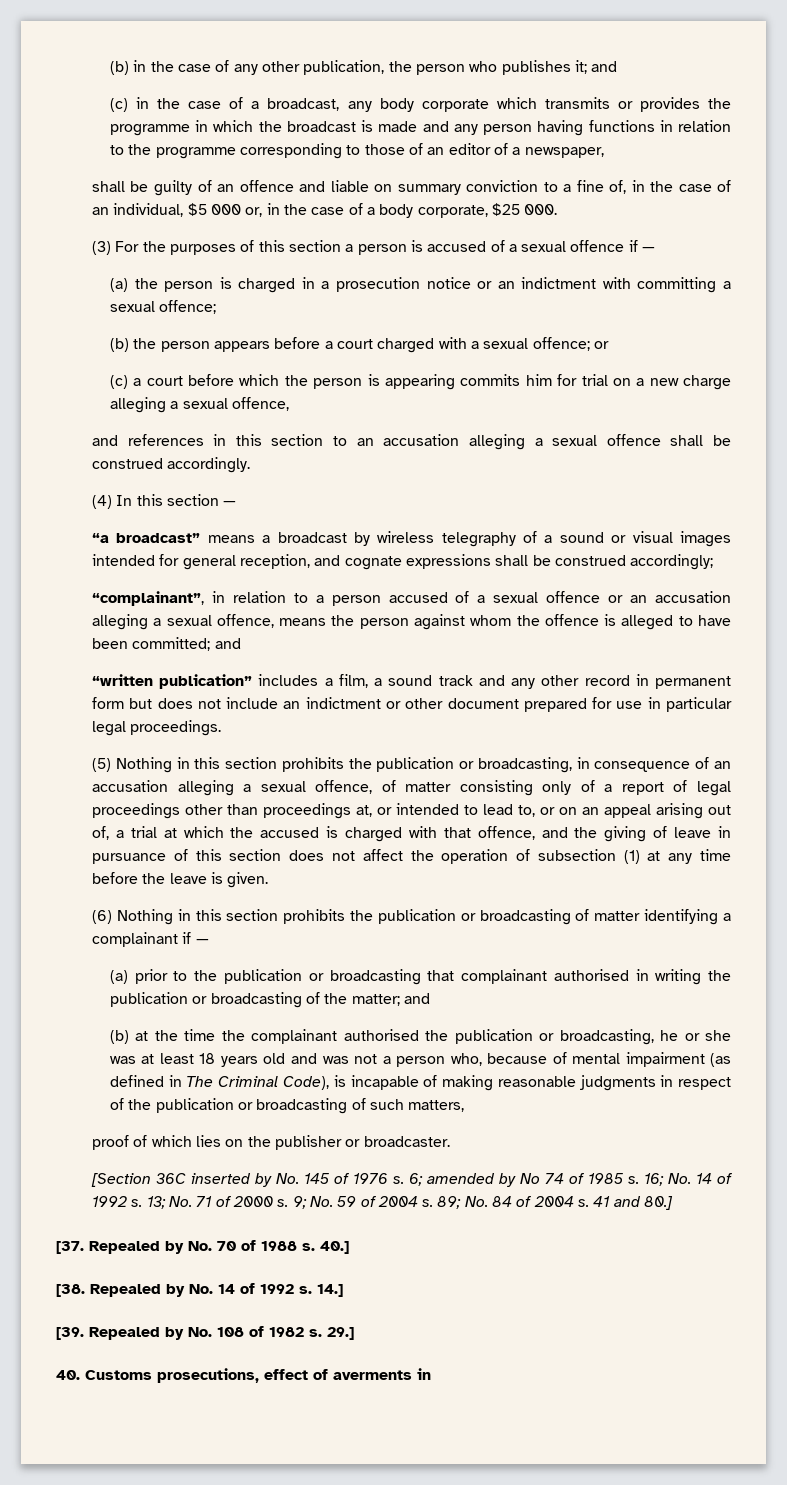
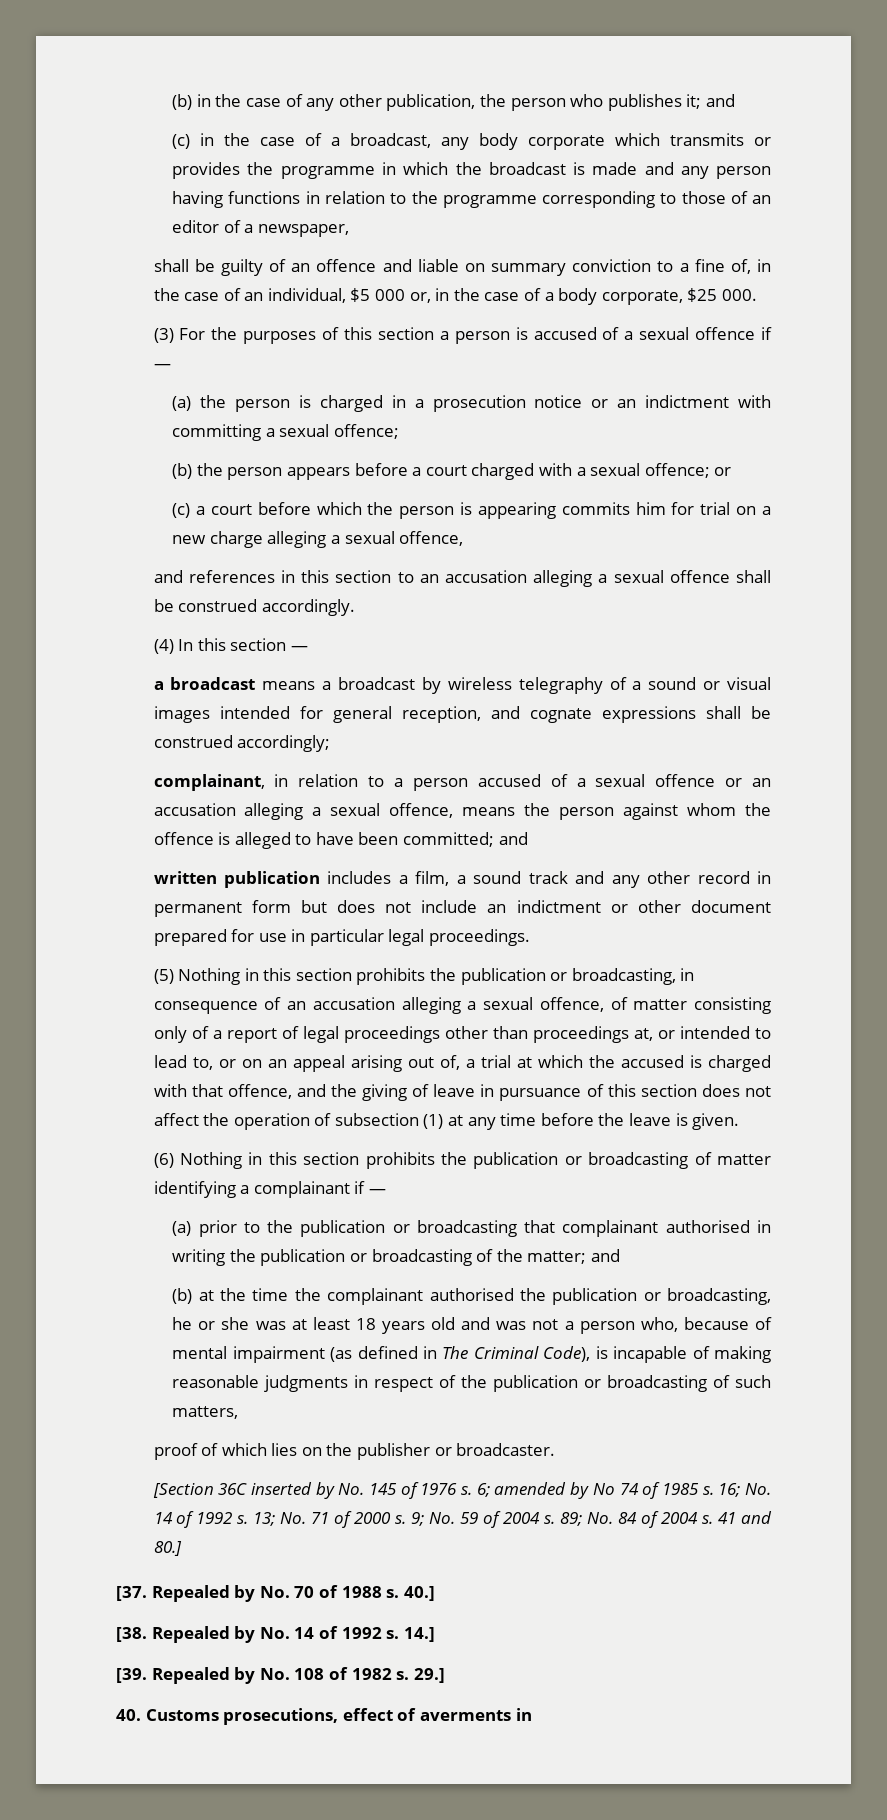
- “a broadcast” means a broadcast by wireless telegraphy of a sound or visual images intended for general reception, and cognate expressions shall be construed accordingly;
+ a broadcast means a broadcast by wireless telegraphy of a sound or visual images intended for general reception, and cognate expressions shall be construed accordingly;
- “complainant”, in relation to a person accused of a sexual offence or an accusation alleging a sexual offence, means the person against whom the offence is alleged to have been committed; and
+ complainant, in relation to a person accused of a sexual offence or an accusation alleging a sexual offence, means the person against whom the offence is alleged to have been committed; and
- “written publication” includes a film, a sound track and any other record in permanent form but does not include an indictment or other document prepared for use in particular legal proceedings.
+ written publication includes a film, a sound track and any other record in permanent form but does not include an indictment or other document prepared for use in particular legal proceedings.

